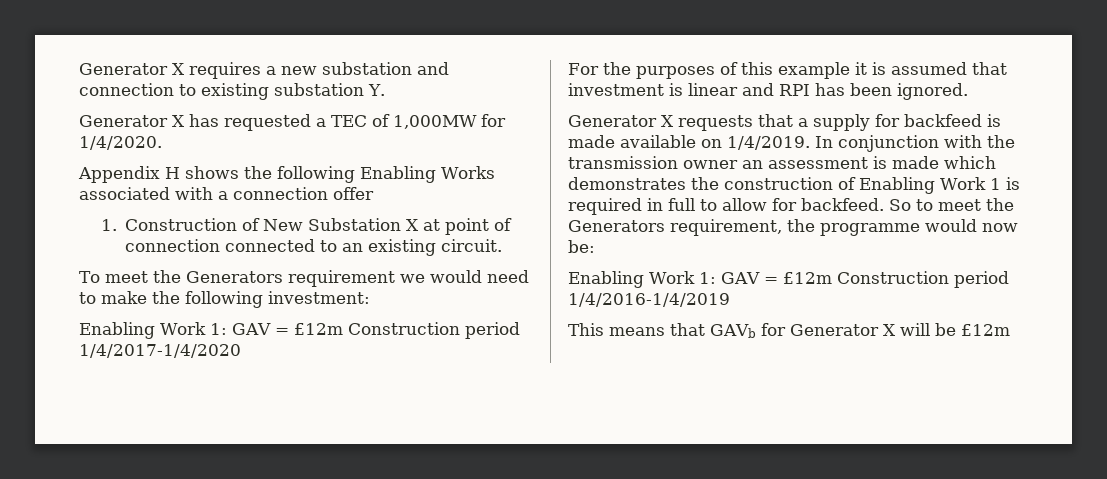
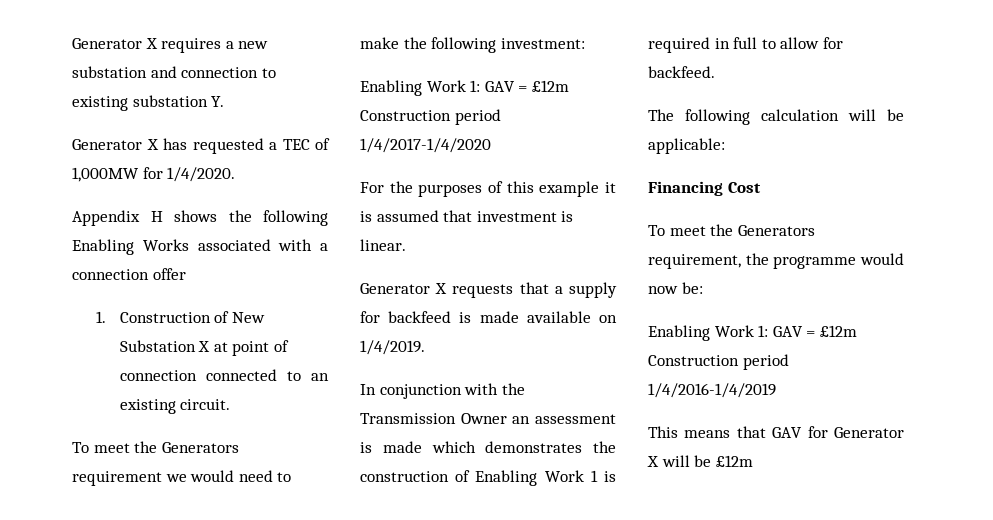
- For the purposes of this example it is assumed that investment is linear and RPI has been ignored.
+ For the purposes of this example it is assumed that investment is linear.
- Generator X requests that a supply for backfeed is made available on 1/4/2019. In conjunction with the transmission owner an assessment is made which demonstrates the construction of Enabling Work 1 is required in full to allow for backfeed. So to meet the Generators requirement, the programme would now be:
+ Generator X requests that a supply for backfeed is made available on 1/4/2019.
+ In conjunction with the Transmission Owner an assessment is made which demonstrates the construction of Enabling Work 1 is required in full to allow for backfeed.
+ The following calculation will be applicable:
+ Financing Cost
+ To meet the Generators requirement, the programme would now be:
- This means that GAVb for Generator X will be £12m
+ This means that GAV for Generator X will be £12m

